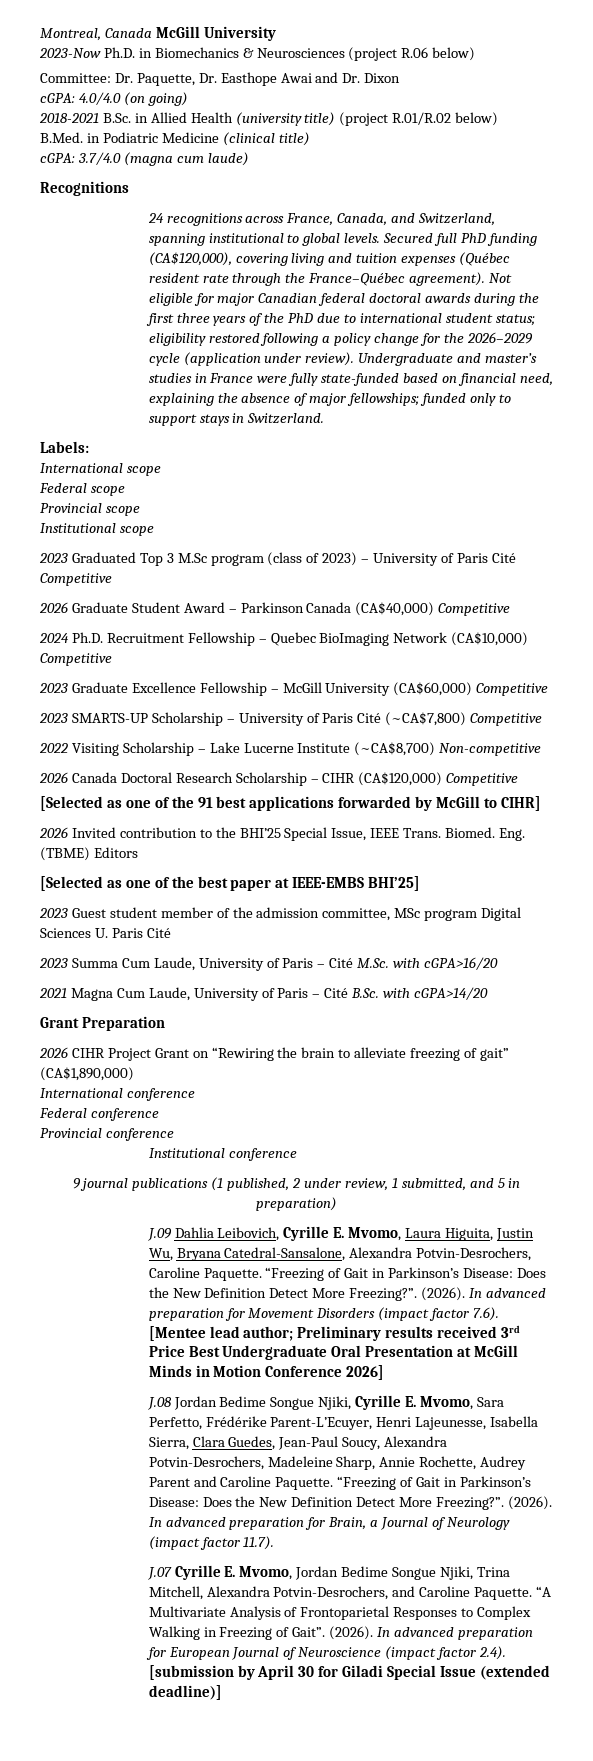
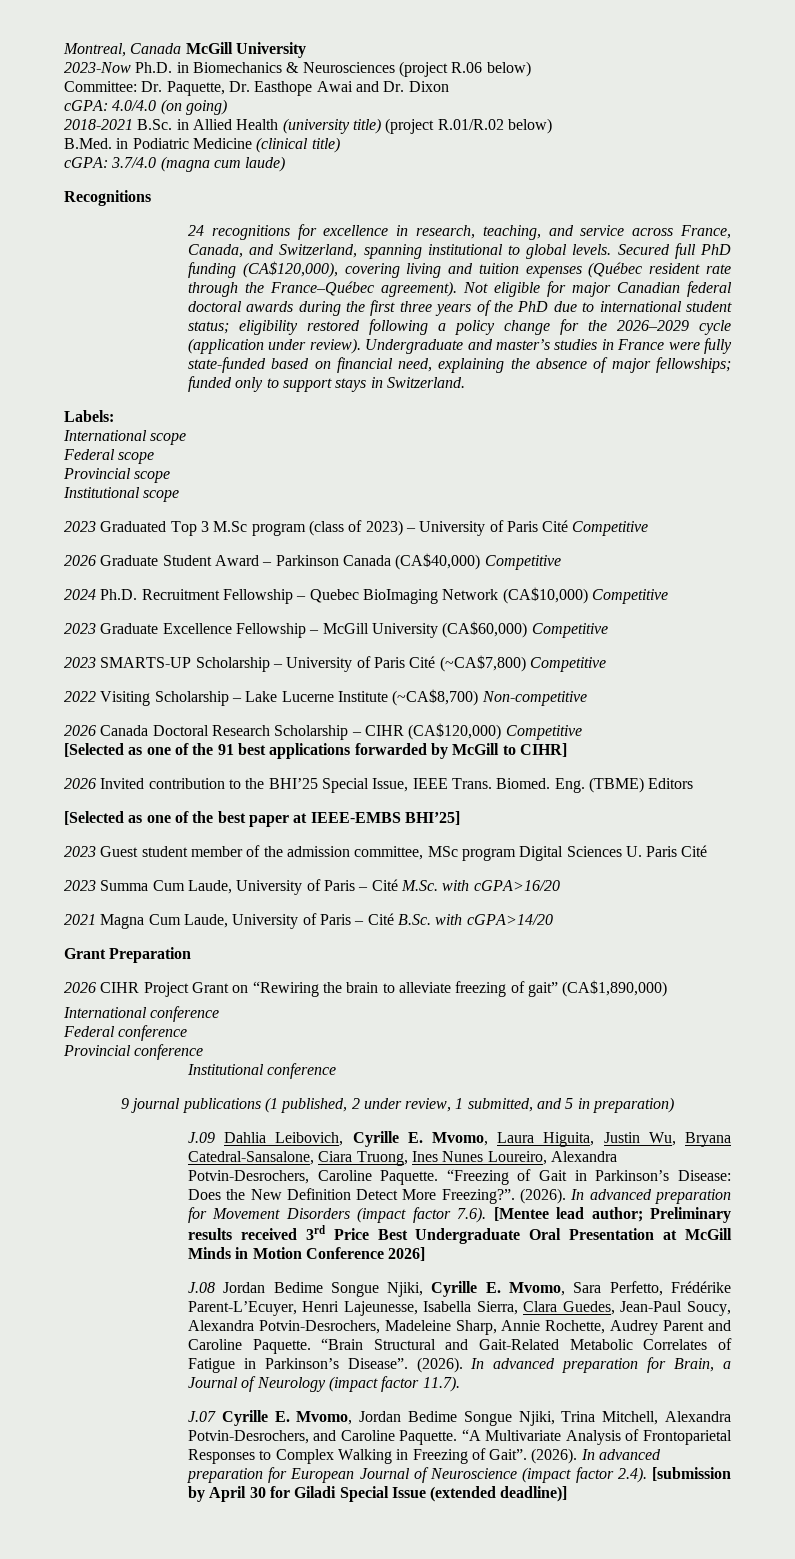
- 24 recognitions across France, Canada, and Switzerland, spanning institutional to global levels.
+ 24 recognitions for excellence in research, teaching, and service across France, Canada, and Switzerland, spanning institutional to global levels.
- J.09 Dahlia Leibovich, Cyrille E. Mvomo, Laura Higuita, Justin Wu, Bryana Catedral-Sansalone, Alexandra Potvin-Desrochers, Caroline Paquette.
+ J.09 Dahlia Leibovich, Cyrille E. Mvomo, Laura Higuita, Justin Wu, Bryana Catedral-Sansalone, Ciara Truong, Ines Nunes Loureiro, Alexandra Potvin-Desrochers, Caroline Paquette.
- J.08 Jordan Bedime Songue Njiki, Cyrille E. Mvomo, Sara Perfetto, Frédérike Parent-L’Ecuyer, Henri Lajeunesse, Isabella Sierra, Clara Guedes, Jean-Paul Soucy, Alexandra Potvin-Desrochers, Madeleine Sharp, Annie Rochette, Audrey Parent and Caroline Paquette. “Freezing of Gait in Parkinson’s Disease: Does the New Definition Detect More Freezing?”.
+ J.08 Jordan Bedime Songue Njiki, Cyrille E. Mvomo, Sara Perfetto, Frédérike Parent-L’Ecuyer, Henri Lajeunesse, Isabella Sierra, Clara Guedes, Jean-Paul Soucy, Alexandra Potvin-Desrochers, Madeleine Sharp, Annie Rochette, Audrey Parent and Caroline Paquette. “Brain Structural and Gait-Related Metabolic Correlates of Fatigue in Parkinson’s Disease”.

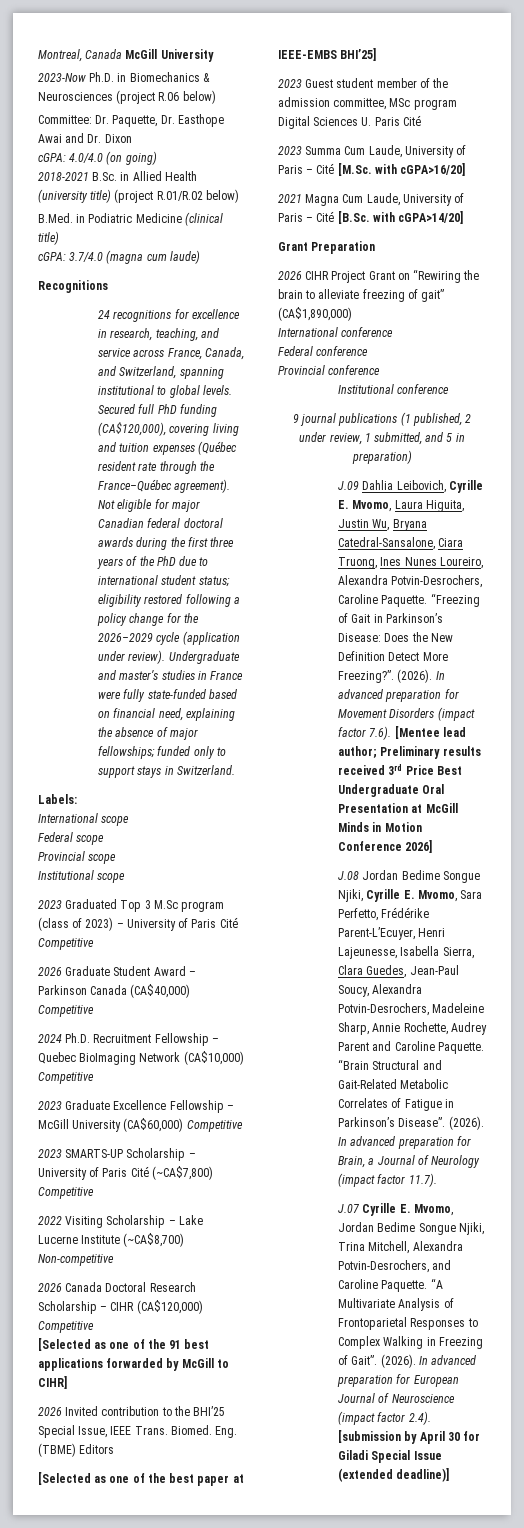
- 2023 Summa Cum Laude, University of Paris – Cité M.Sc. with cGPA>16/20
+ 2023 Summa Cum Laude, University of Paris – Cité [M.Sc. with cGPA>16/20]
- 2021 Magna Cum Laude, University of Paris – Cité B.Sc. with cGPA>14/20
+ 2021 Magna Cum Laude, University of Paris – Cité [B.Sc. with cGPA>14/20]

